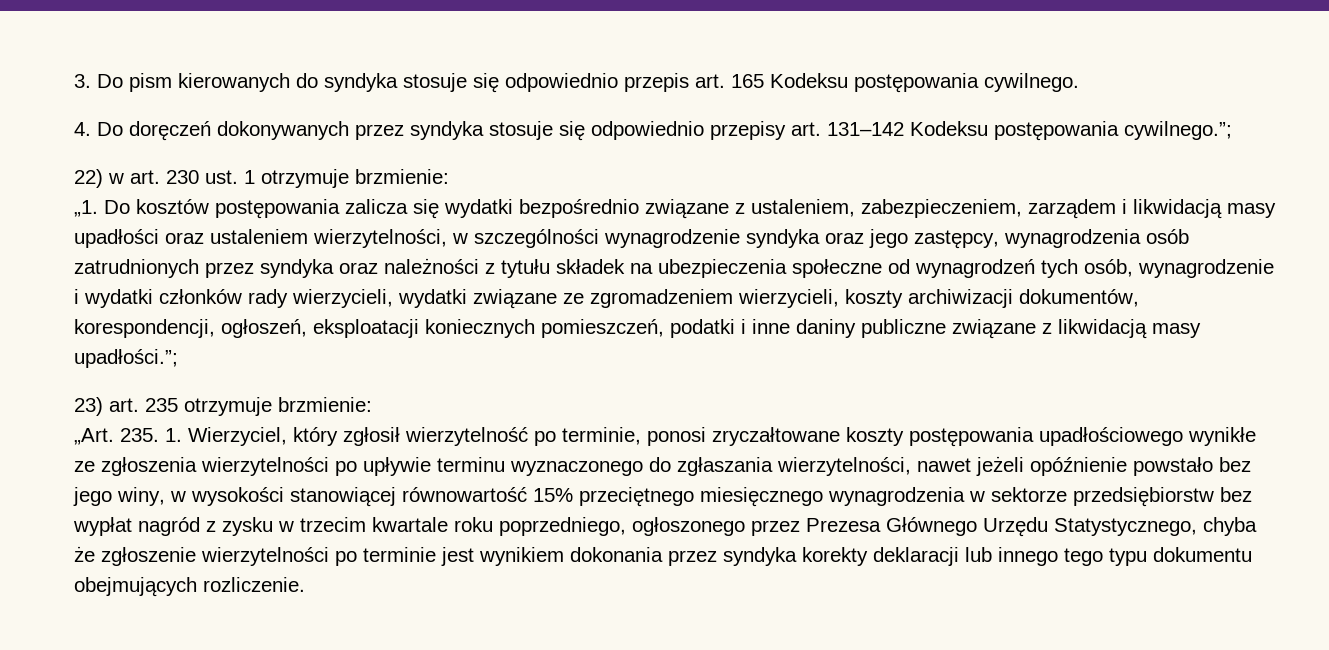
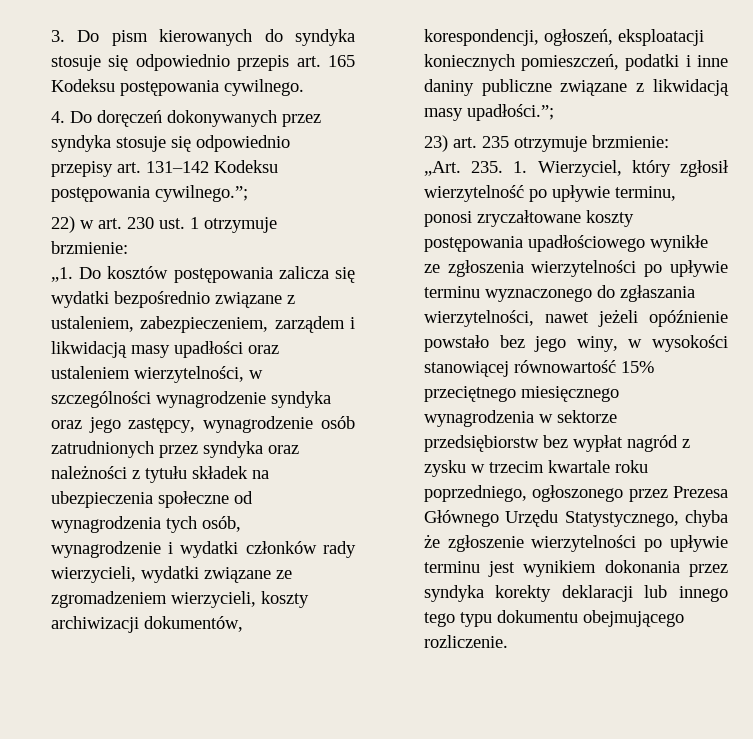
- Do kosztów postępowania zalicza się wydatki bezpośrednio związane z ustaleniem, zabezpieczeniem, zarządem i likwidacją masy upadłości oraz ustaleniem wierzytelności, w szczególności wynagrodzenie syndyka oraz jego zastępcy, wynagrodzenia osób zatrudnionych przez syndyka oraz należności z tytułu składek na ubezpieczenia społeczne od wynagrodzeń tych osób, wynagrodzenie i wydatki członków rady wierzycieli, wydatki związane ze zgromadzeniem wierzycieli, koszty archiwizacji dokumentów, korespondencji, ogłoszeń, eksploatacji koniecznych pomieszczeń, podatki i inne daniny publiczne związane z likwidacją masy upadłości.”;
+ Do kosztów postępowania zalicza się wydatki bezpośrednio związane z ustaleniem, zabezpieczeniem, zarządem i likwidacją masy upadłości oraz ustaleniem wierzytelności, w szczególności wynagrodzenie syndyka oraz jego zastępcy, wynagrodzenie osób zatrudnionych przez syndyka oraz należności z tytułu składek na ubezpieczenia społeczne od wynagrodzenia tych osób, wynagrodzenie i wydatki członków rady wierzycieli, wydatki związane ze zgromadzeniem wierzycieli, koszty archiwizacji dokumentów, korespondencji, ogłoszeń, eksploatacji koniecznych pomieszczeń, podatki i inne daniny publiczne związane z likwidacją masy upadłości.”;
- 235. 1. Wierzyciel, który zgłosił wierzytelność po terminie, ponosi zryczałtowane koszty postępowania upadłościowego wynikłe ze zgłoszenia wierzytelności po upływie terminu wyznaczonego do zgłaszania wierzytelności, nawet jeżeli opóźnienie powstało bez jego winy, w wysokości stanowiącej równowartość 15% przeciętnego miesięcznego wynagrodzenia w sektorze przedsiębiorstw bez wypłat nagród z zysku w trzecim kwartale roku poprzedniego, ogłoszonego przez Prezesa Głównego Urzędu Statystycznego, chyba że zgłoszenie wierzytelności po terminie jest wynikiem dokonania przez syndyka korekty deklaracji lub innego tego typu dokumentu obejmujących rozliczenie.
+ 235. 1. Wierzyciel, który zgłosił wierzytelność po upływie terminu, ponosi zryczałtowane koszty postępowania upadłościowego wynikłe ze zgłoszenia wierzytelności po upływie terminu wyznaczonego do zgłaszania wierzytelności, nawet jeżeli opóźnienie powstało bez jego winy, w wysokości stanowiącej równowartość 15% przeciętnego miesięcznego wynagrodzenia w sektorze przedsiębiorstw bez wypłat nagród z zysku w trzecim kwartale roku poprzedniego, ogłoszonego przez Prezesa Głównego Urzędu Statystycznego, chyba że zgłoszenie wierzytelności po upływie terminu jest wynikiem dokonania przez syndyka korekty deklaracji lub innego tego typu dokumentu obejmującego rozliczenie.

